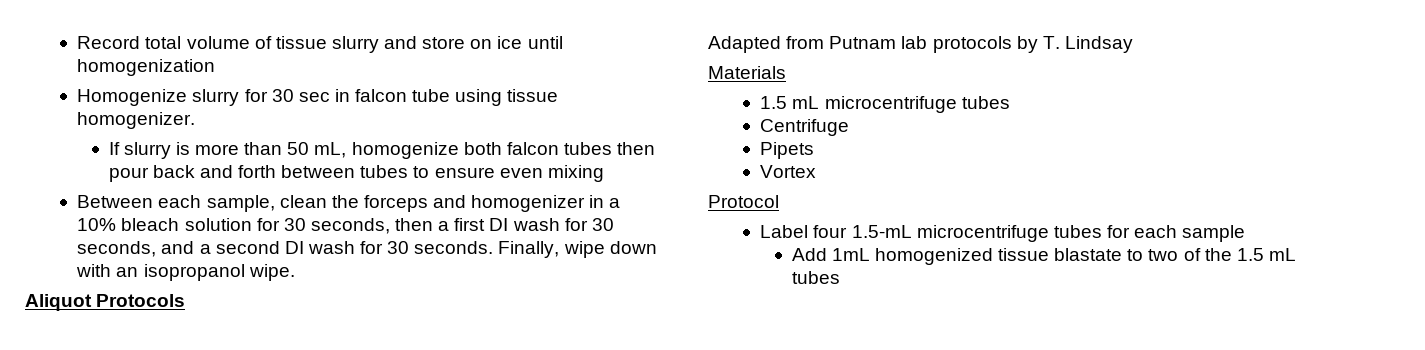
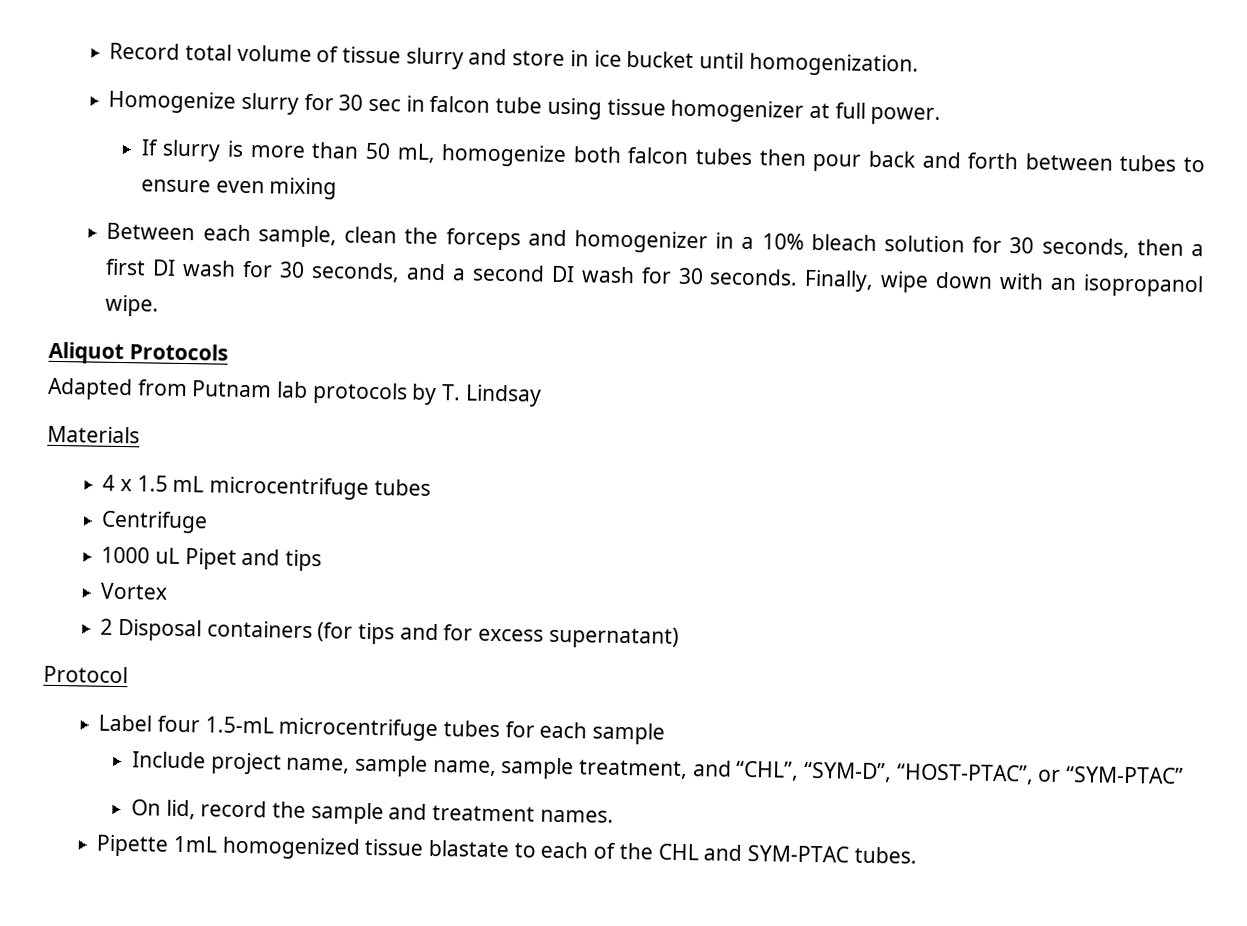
- Record total volume of tissue slurry and store on ice until homogenization
+ Record total volume of tissue slurry and store in ice bucket until homogenization.
- Homogenize slurry for 30 sec in falcon tube using tissue homogenizer.
+ Homogenize slurry for 30 sec in falcon tube using tissue homogenizer at full power.
- 1.5 mL microcentrifuge tubes
+ 4 x 1.5 mL microcentrifuge tubes
- Pipets
+ 1000 uL Pipet and tips
  Vortex
+ 2 Disposal containers (for tips and for excess supernatant)
- Add 1mL homogenized tissue blastate to two of the 1.5 mL tubes
+ Include project name, sample name, sample treatment, and “CHL”, “SYM-D”, “HOST-PTAC”, or “SYM-PTAC”
+ On lid, record the sample and treatment names.
+ Pipette 1mL homogenized tissue blastate to each of the CHL and SYM-PTAC tubes.

